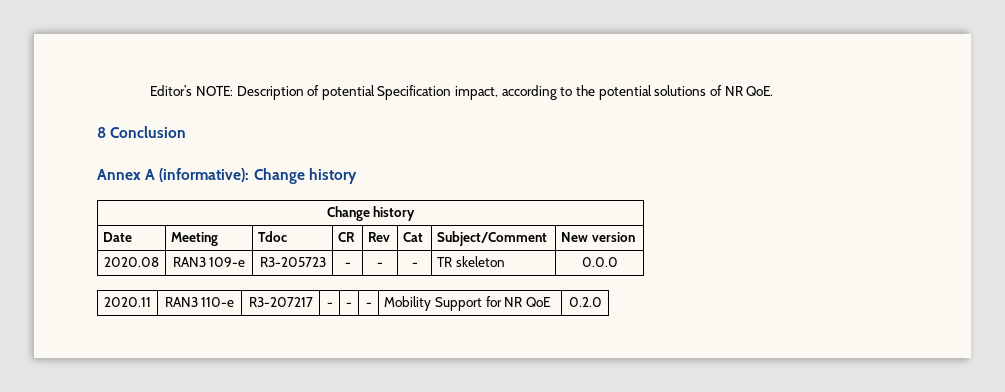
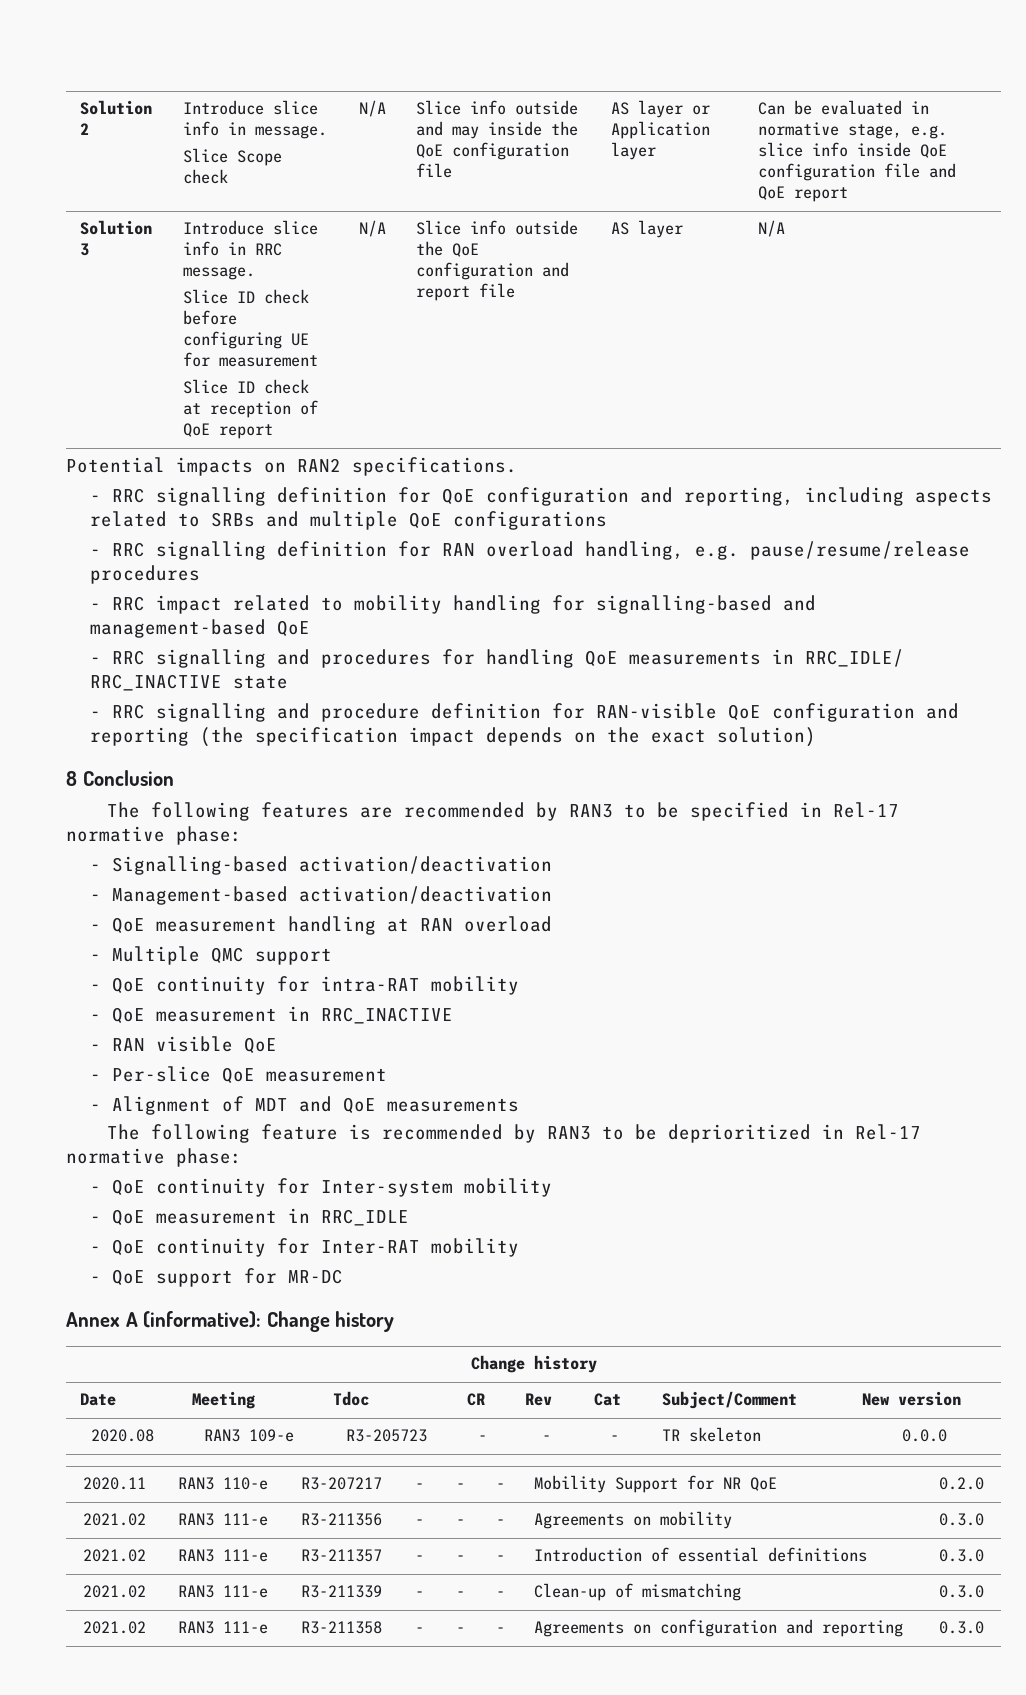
- Editor’s NOTE: Description of potential Specification impact, according to the potential solutions of NR QoE.
+ Solution 2 | Introduce slice info in message.
+ Slice Scope check | N/A | Slice info outside and may inside the QoE configuration file | AS layer or Application layer | Can be evaluated in normative stage, e.g. slice info inside QoE configuration file and QoE report
+ Solution 3 | Introduce slice info in RRC message.
+ Slice ID check before configuring UE for measurement
+ Slice ID check at reception of QoE report | N/A | Slice info outside the QoE configuration and report file | AS layer | N/A
+ Potential impacts on RAN2 specifications.
+ - RRC signalling definition for QoE configuration and reporting, including aspects related to SRBs and multiple QoE configurations
+ - RRC signalling definition for RAN overload handling, e.g. pause/resume/release procedures
+ - RRC impact related to mobility handling for signalling-based and management-based QoE
+ - RRC signalling and procedures for handling QoE measurements in RRC_IDLE/ RRC_INACTIVE state
+ - RRC signalling and procedure definition for RAN-visible QoE configuration and reporting (the specification impact depends on the exact solution)
  8 Conclusion
+ The following features are recommended by RAN3 to be specified in Rel-17 normative phase:
+ - Signalling-based activation/deactivation
+ - Management-based activation/deactivation
+ - QoE measurement handling at RAN overload
+ - Multiple QMC support
+ - QoE continuity for intra-RAT mobility
+ - QoE measurement in RRC_INACTIVE
+ - RAN visible QoE
+ - Per-slice QoE measurement
+ - Alignment of MDT and QoE measurements
+ The following feature is recommended by RAN3 to be deprioritized in Rel-17 normative phase:
+ - QoE continuity for Inter-system mobility
+ - QoE measurement in RRC_IDLE
+ - QoE continuity for Inter-RAT mobility
+ - QoE support for MR-DC
+ 2021.02 | RAN3 111-e | R3-211356 | - | - | - | Agreements on mobility | 0.3.0
+ 2021.02 | RAN3 111-e | R3-211357 | - | - | - | Introduction of essential definitions | 0.3.0
+ 2021.02 | RAN3 111-e | R3-211339 | - | - | - | Clean-up of mismatching | 0.3.0
+ 2021.02 | RAN3 111-e | R3-211358 | - | - | - | Agreements on configuration and reporting | 0.3.0

